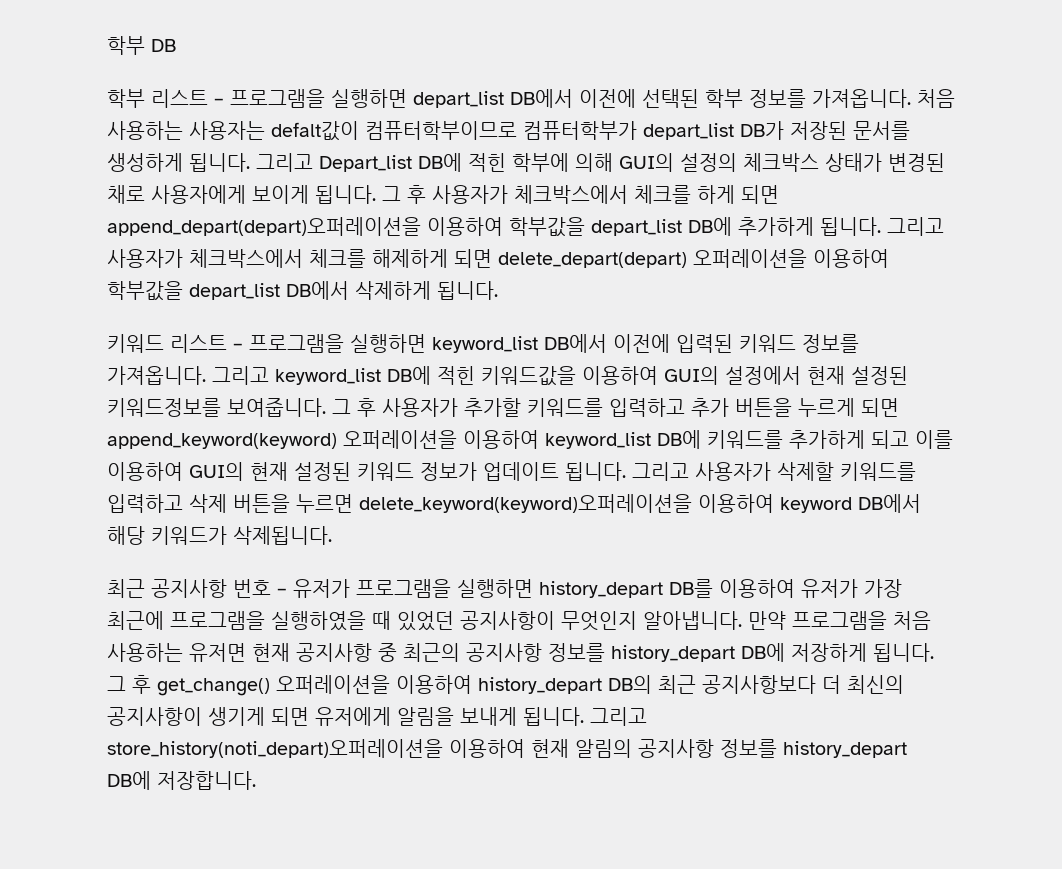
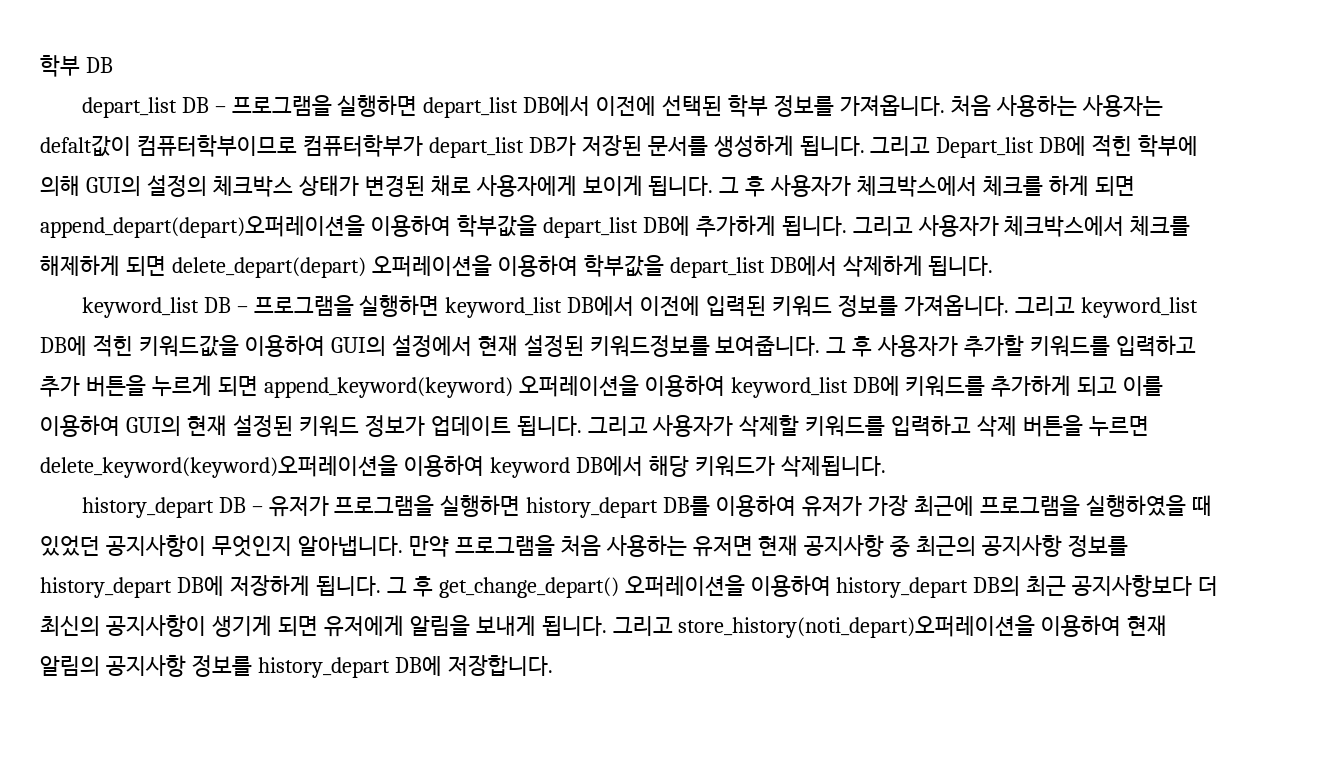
- 학부 리스트 – 프로그램을 실행하면 depart_list DB에서 이전에 선택된 학부 정보를 가져옵니다.
+ depart_list DB – 프로그램을 실행하면 depart_list DB에서 이전에 선택된 학부 정보를 가져옵니다.
- 키워드 리스트 – 프로그램을 실행하면 keyword_list DB에서 이전에 입력된 키워드 정보를 가져옵니다.
+ keyword_list DB – 프로그램을 실행하면 keyword_list DB에서 이전에 입력된 키워드 정보를 가져옵니다.
- 최근 공지사항 번호 – 유저가 프로그램을 실행하면 history_depart DB를 이용하여 유저가 가장 최근에 프로그램을 실행하였을 때 있었던 공지사항이 무엇인지 알아냅니다.
+ history_depart DB – 유저가 프로그램을 실행하면 history_depart DB를 이용하여 유저가 가장 최근에 프로그램을 실행하였을 때 있었던 공지사항이 무엇인지 알아냅니다.
- 그 후 get_change() 오퍼레이션을 이용하여 history_depart DB의 최근 공지사항보다 더 최신의 공지사항이 생기게 되면 유저에게 알림을 보내게 됩니다.
+ 그 후 get_change_depart() 오퍼레이션을 이용하여 history_depart DB의 최근 공지사항보다 더 최신의 공지사항이 생기게 되면 유저에게 알림을 보내게 됩니다.

